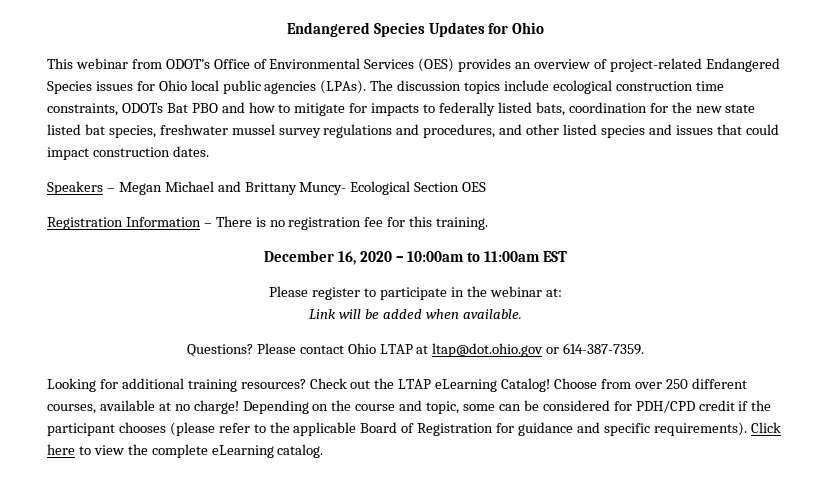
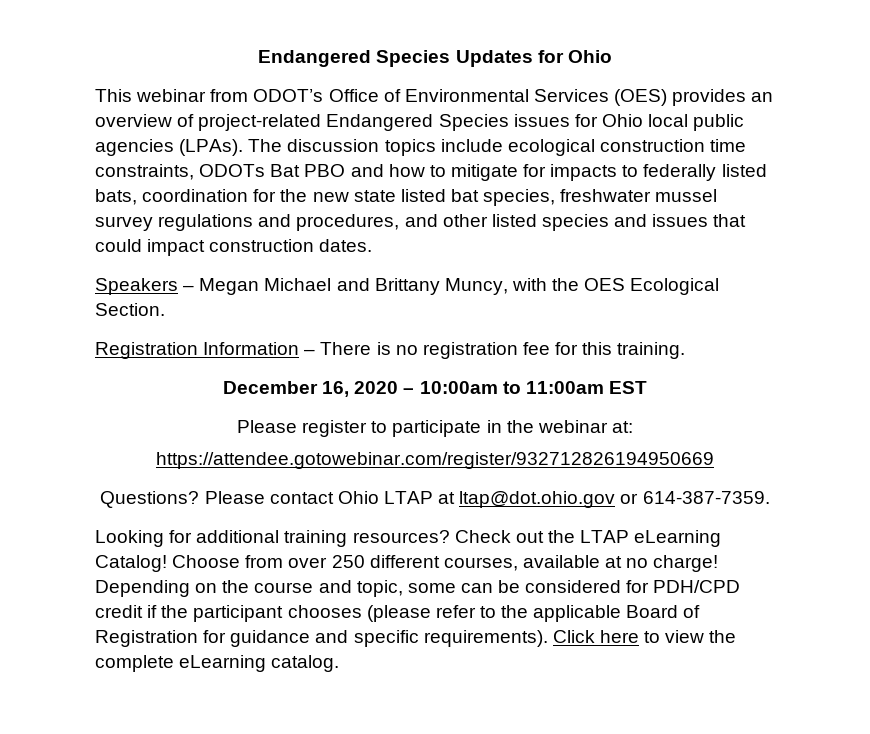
- Speakers – Megan Michael and Brittany Muncy- Ecological Section OES
+ Speakers – Megan Michael and Brittany Muncy, with the OES Ecological Section.
- Link will be added when available.
+ https://attendee.gotowebinar.com/register/932712826194950669

